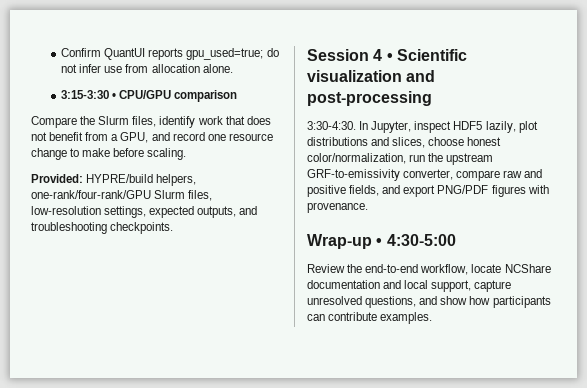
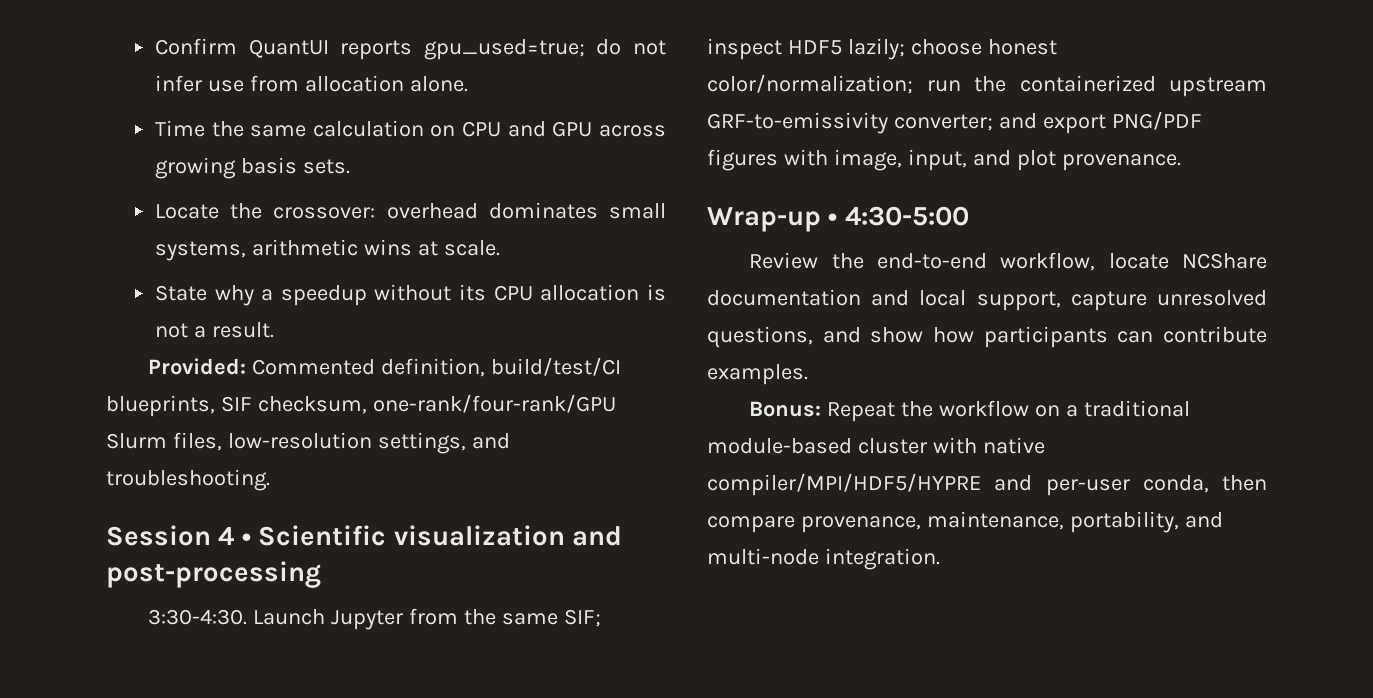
- 3:15-3:30 • CPU/GPU comparison
- Compare the Slurm files, identify work that does not benefit from a GPU, and record one resource change to make before scaling.
- Provided: HYPRE/build helpers, one-rank/four-rank/GPU Slurm files, low-resolution settings, expected outputs, and troubleshooting checkpoints.
+ Time the same calculation on CPU and GPU across growing basis sets.
+ Locate the crossover: overhead dominates small systems, arithmetic wins at scale.
+ State why a speedup without its CPU allocation is not a result.
+ Provided: Commented definition, build/test/CI blueprints, SIF checksum, one-rank/four-rank/GPU Slurm files, low-resolution settings, and troubleshooting.
- In Jupyter, inspect HDF5 lazily, plot distributions and slices, choose honest color/normalization, run the upstream GRF-to-emissivity converter, compare raw and positive fields, and export PNG/PDF figures with provenance.
+ Launch Jupyter from the same SIF; inspect HDF5 lazily; choose honest color/normalization; run the containerized upstream GRF-to-emissivity converter; and export PNG/PDF figures with image, input, and plot provenance.
+ Bonus: Repeat the workflow on a traditional module-based cluster with native compiler/MPI/HDF5/HYPRE and per-user conda, then compare provenance, maintenance, portability, and multi-node integration.

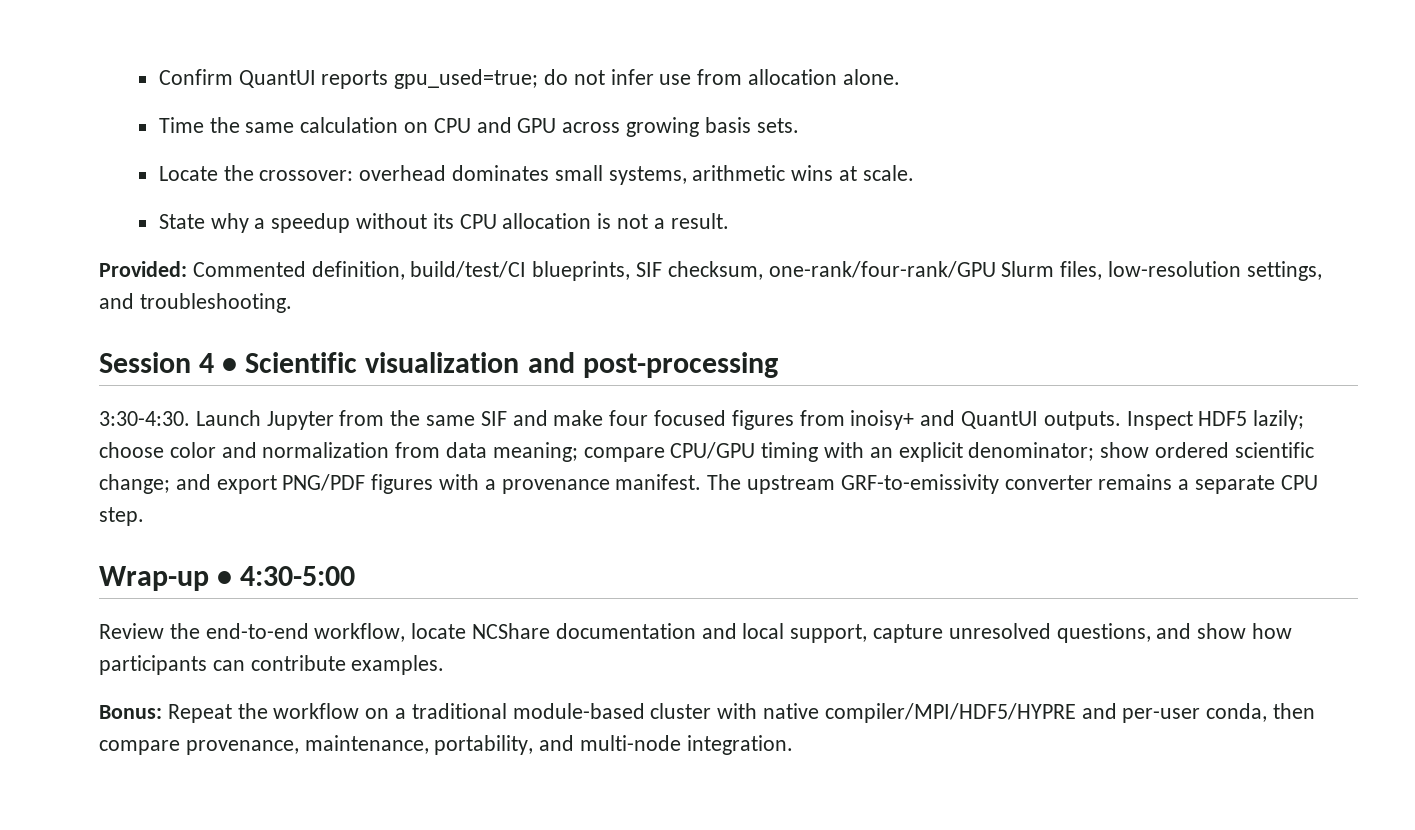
- Launch Jupyter from the same SIF; inspect HDF5 lazily; choose honest color/normalization; run the containerized upstream GRF-to-emissivity converter; and export PNG/PDF figures with image, input, and plot provenance.
+ Launch Jupyter from the same SIF and make four focused figures from inoisy+ and QuantUI outputs. Inspect HDF5 lazily; choose color and normalization from data meaning; compare CPU/GPU timing with an explicit denominator; show ordered scientific change; and export PNG/PDF figures with a provenance manifest. The upstream GRF-to-emissivity converter remains a separate CPU step.

